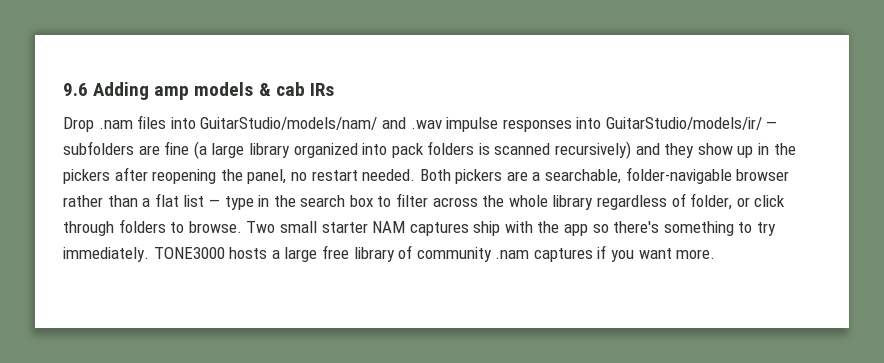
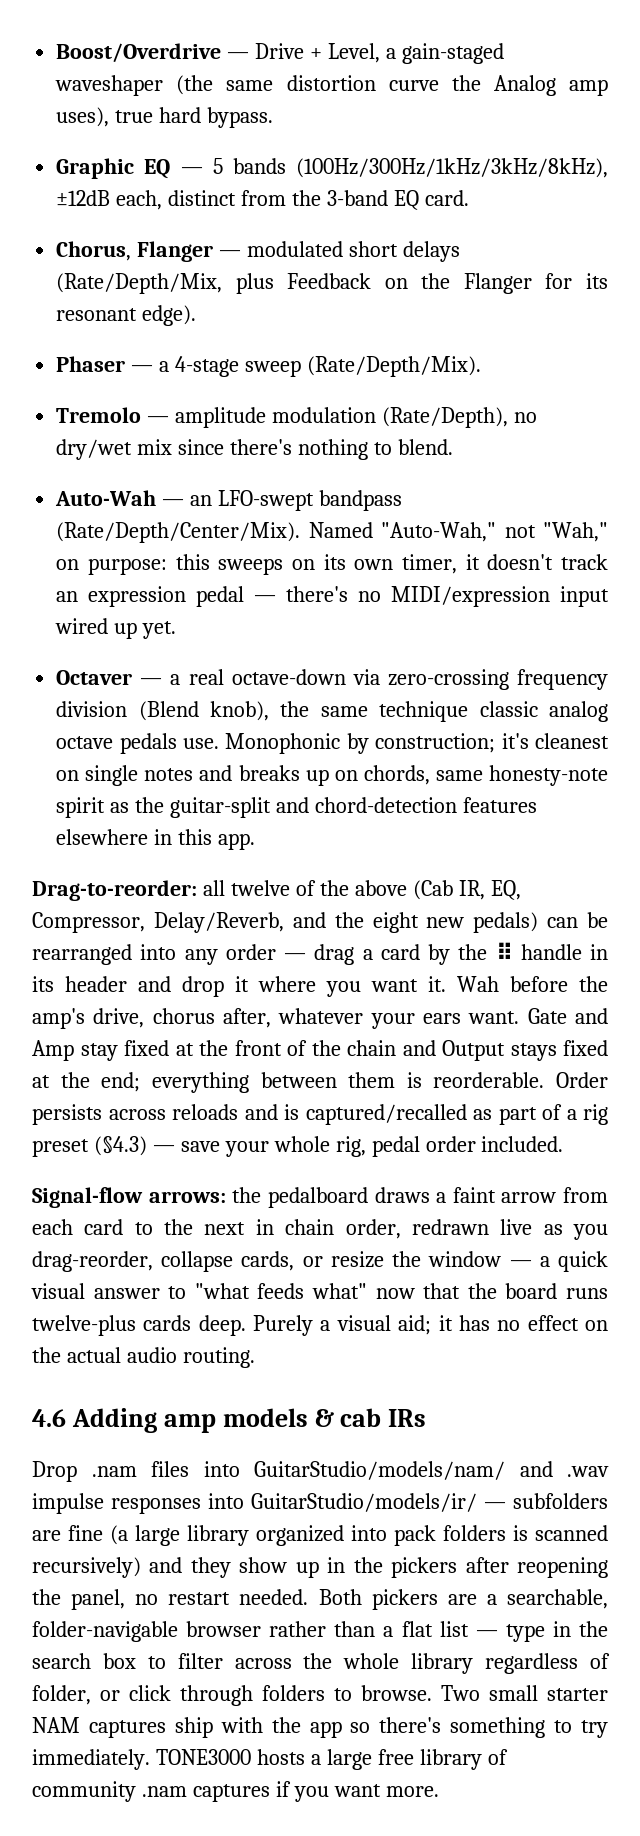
- 9.6 Adding amp models & cab IRs
+ Boost/Overdrive — Drive + Level, a gain-staged waveshaper (the same distortion curve the Analog amp uses), true hard bypass.
+ Graphic EQ — 5 bands (100Hz/300Hz/1kHz/3kHz/8kHz), ±12dB each, distinct from the 3-band EQ card.
+ Chorus, Flanger — modulated short delays (Rate/Depth/Mix, plus Feedback on the Flanger for its resonant edge).
+ Phaser — a 4-stage sweep (Rate/Depth/Mix).
+ Tremolo — amplitude modulation (Rate/Depth), no dry/wet mix since there's nothing to blend.
+ Auto-Wah — an LFO-swept bandpass (Rate/Depth/Center/Mix). Named "Auto-Wah," not "Wah," on purpose: this sweeps on its own timer, it doesn't track an expression pedal — there's no MIDI/expression input wired up yet.
+ Octaver — a real octave-down via zero-crossing frequency division (Blend knob), the same technique classic analog octave pedals use. Monophonic by construction; it's cleanest on single notes and breaks up on chords, same honesty-note spirit as the guitar-split and chord-detection features elsewhere in this app.
+ Drag-to-reorder: all twelve of the above (Cab IR, EQ, Compressor, Delay/Reverb, and the eight new pedals) can be rearranged into any order — drag a card by the ⠿ handle in its header and drop it where you want it. Wah before the amp's drive, chorus after, whatever your ears want. Gate and Amp stay fixed at the front of the chain and Output stays fixed at the end; everything between them is reorderable. Order persists across reloads and is captured/recalled as part of a rig preset (§4.3) — save your whole rig, pedal order included.
+ Signal-flow arrows: the pedalboard draws a faint arrow from each card to the next in chain order, redrawn live as you drag-reorder, collapse cards, or resize the window — a quick visual answer to "what feeds what" now that the board runs twelve-plus cards deep. Purely a visual aid; it has no effect on the actual audio routing.
+ 4.6 Adding amp models & cab IRs

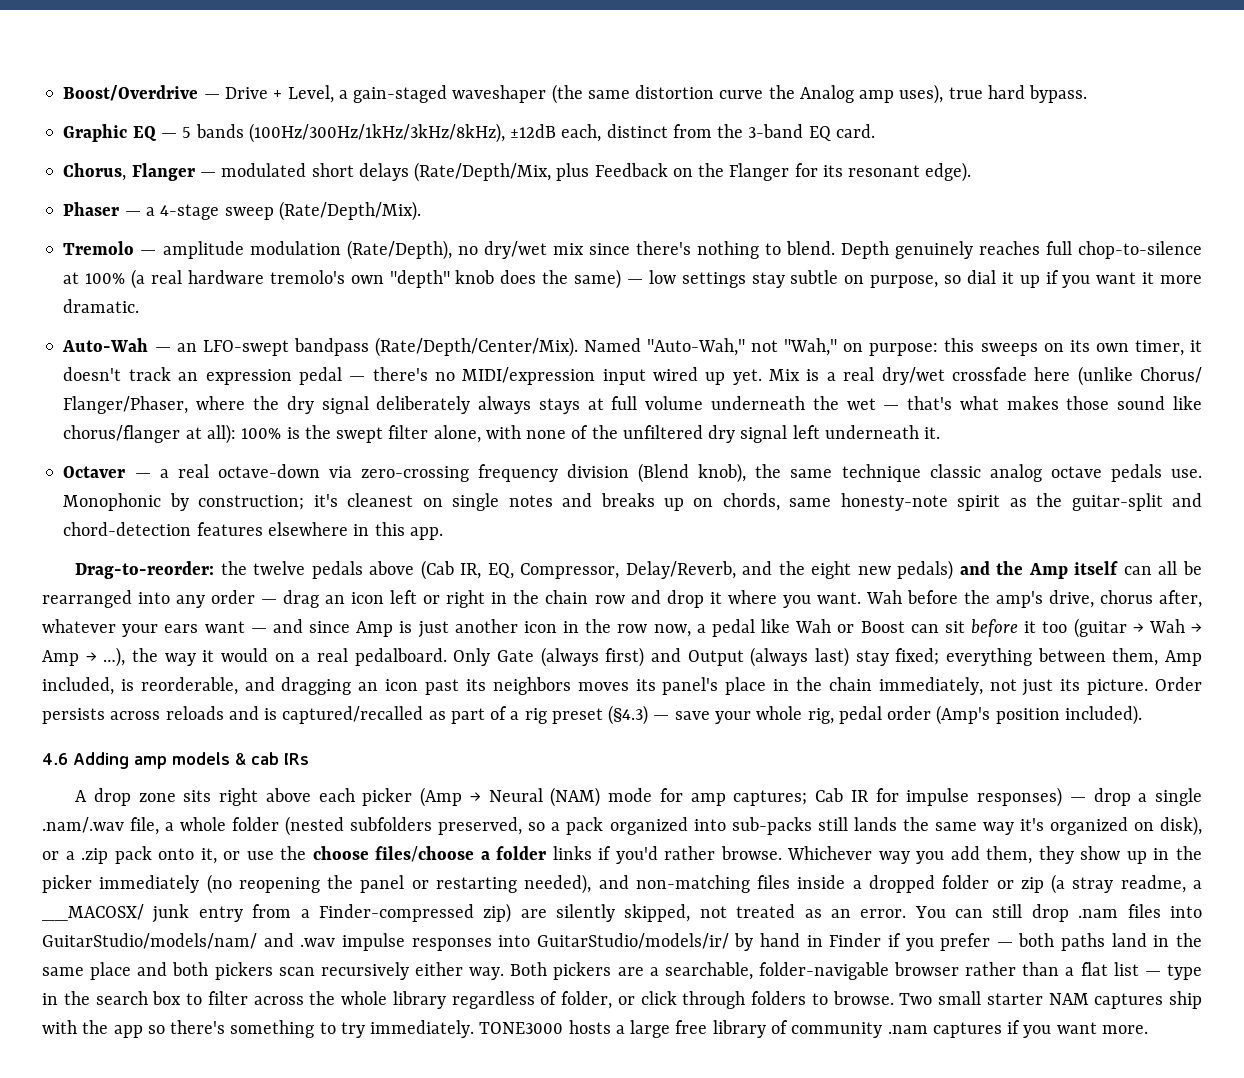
+ Depth genuinely reaches full chop-to-silence at 100% (a real hardware tremolo's own "depth" knob does the same) — low settings stay subtle on purpose, so dial it up if you want it more dramatic.
+ Mix is a real dry/wet crossfade here (unlike Chorus/ Flanger/Phaser, where the dry signal deliberately always stays at full volume underneath the wet — that's what makes those sound like chorus/flanger at all): 100% is the swept filter alone, with none of the unfiltered dry signal left underneath it.
- Drag-to-reorder: all twelve of the above (Cab IR, EQ, Compressor, Delay/Reverb, and the eight new pedals) can be rearranged into any order — drag a card by the ⠿ handle in its header and drop it where you want it.
+ Drag-to-reorder: the twelve pedals above (Cab IR, EQ, Compressor, Delay/Reverb, and the eight new pedals) and the Amp itself can all be rearranged into any order — drag an icon left or right in the chain row and drop it where you want.
- Wah before the amp's drive, chorus after, whatever your ears want. Gate and Amp stay fixed at the front of the chain and Output stays fixed at the end; everything between them is reorderable.
+ Wah before the amp's drive, chorus after, whatever your ears want — and since Amp is just another icon in the row now, a pedal like Wah or Boost can sit before it too (guitar → Wah → Amp → …), the way it would on a real pedalboard. Only Gate (always first) and Output (always last) stay fixed; everything between them, Amp included, is reorderable, and dragging an icon past its neighbors moves its panel's place in the chain immediately, not just its picture.
- Order persists across reloads and is captured/recalled as part of a rig preset (§4.3) — save your whole rig, pedal order included.
- Signal-flow arrows: the pedalboard draws a faint arrow from each card to the next in chain order, redrawn live as you drag-reorder, collapse cards, or resize the window — a quick visual answer to "what feeds what" now that the board runs twelve-plus cards deep. Purely a visual aid; it has no effect on the actual audio routing.
+ Order persists across reloads and is captured/recalled as part of a rig preset (§4.3) — save your whole rig, pedal order (Amp's position included).
- Drop .nam files into GuitarStudio/models/nam/ and .wav impulse responses into GuitarStudio/models/ir/ — subfolders are fine (a large library organized into pack folders is scanned recursively) and they show up in the pickers after reopening the panel, no restart needed.
+ A drop zone sits right above each picker (Amp → Neural (NAM) mode for amp captures; Cab IR for impulse responses) — drop a single .nam/.wav file, a whole folder (nested subfolders preserved, so a pack organized into sub-packs still lands the same way it's organized on disk), or a .zip pack onto it, or use the choose files/choose a folder links if you'd rather browse. Whichever way you add them, they show up in the picker immediately (no reopening the panel or restarting needed), and non-matching files inside a dropped folder or zip (a stray readme, a __MACOSX/ junk entry from a Finder-compressed zip) are silently skipped, not treated as an error. You can still drop .nam files into GuitarStudio/models/nam/ and .wav impulse responses into GuitarStudio/models/ir/ by hand in Finder if you prefer — both paths land in the same place and both pickers scan recursively either way.

